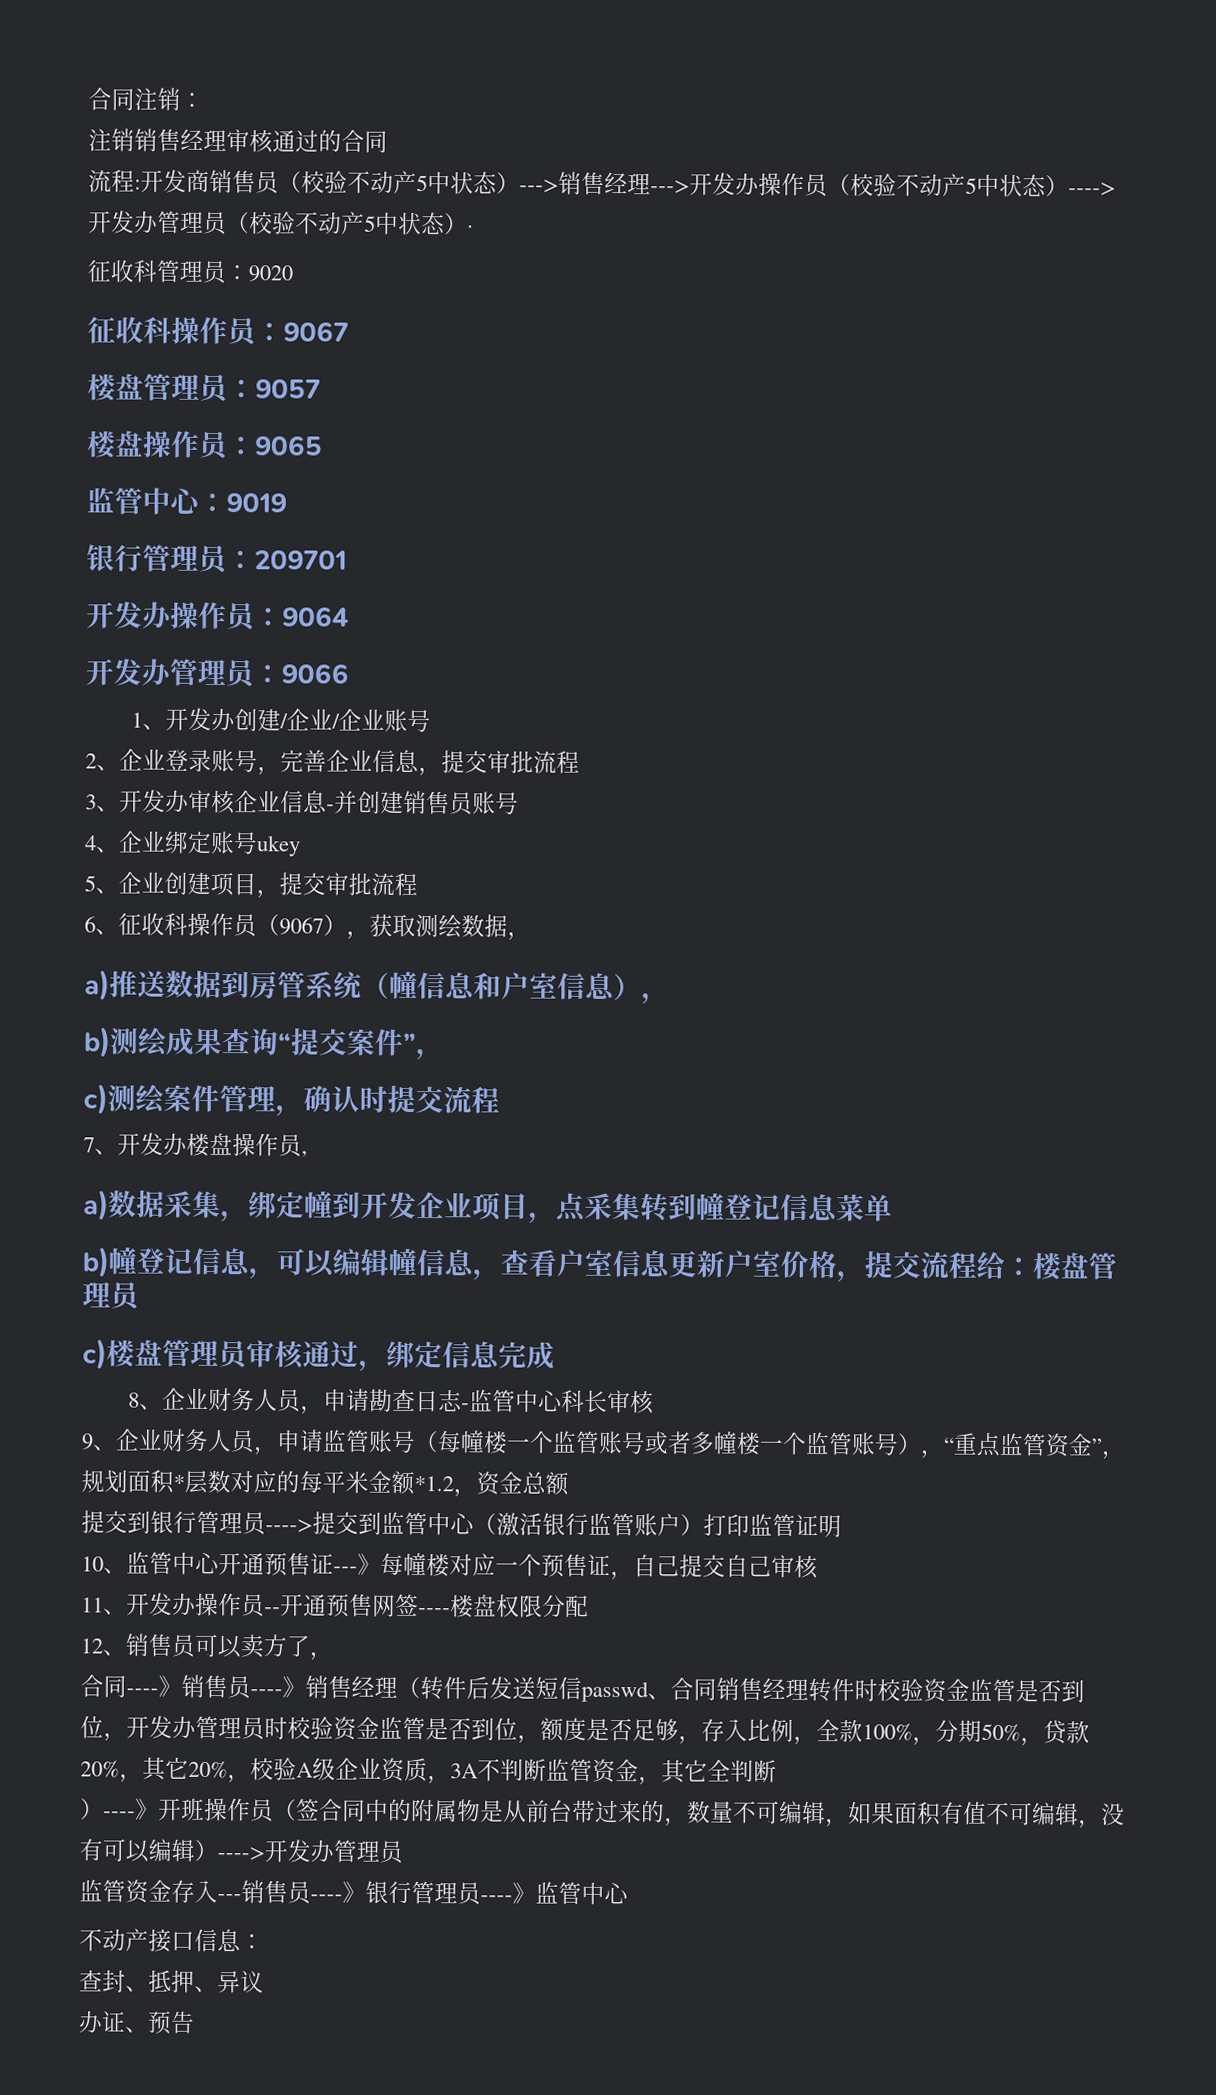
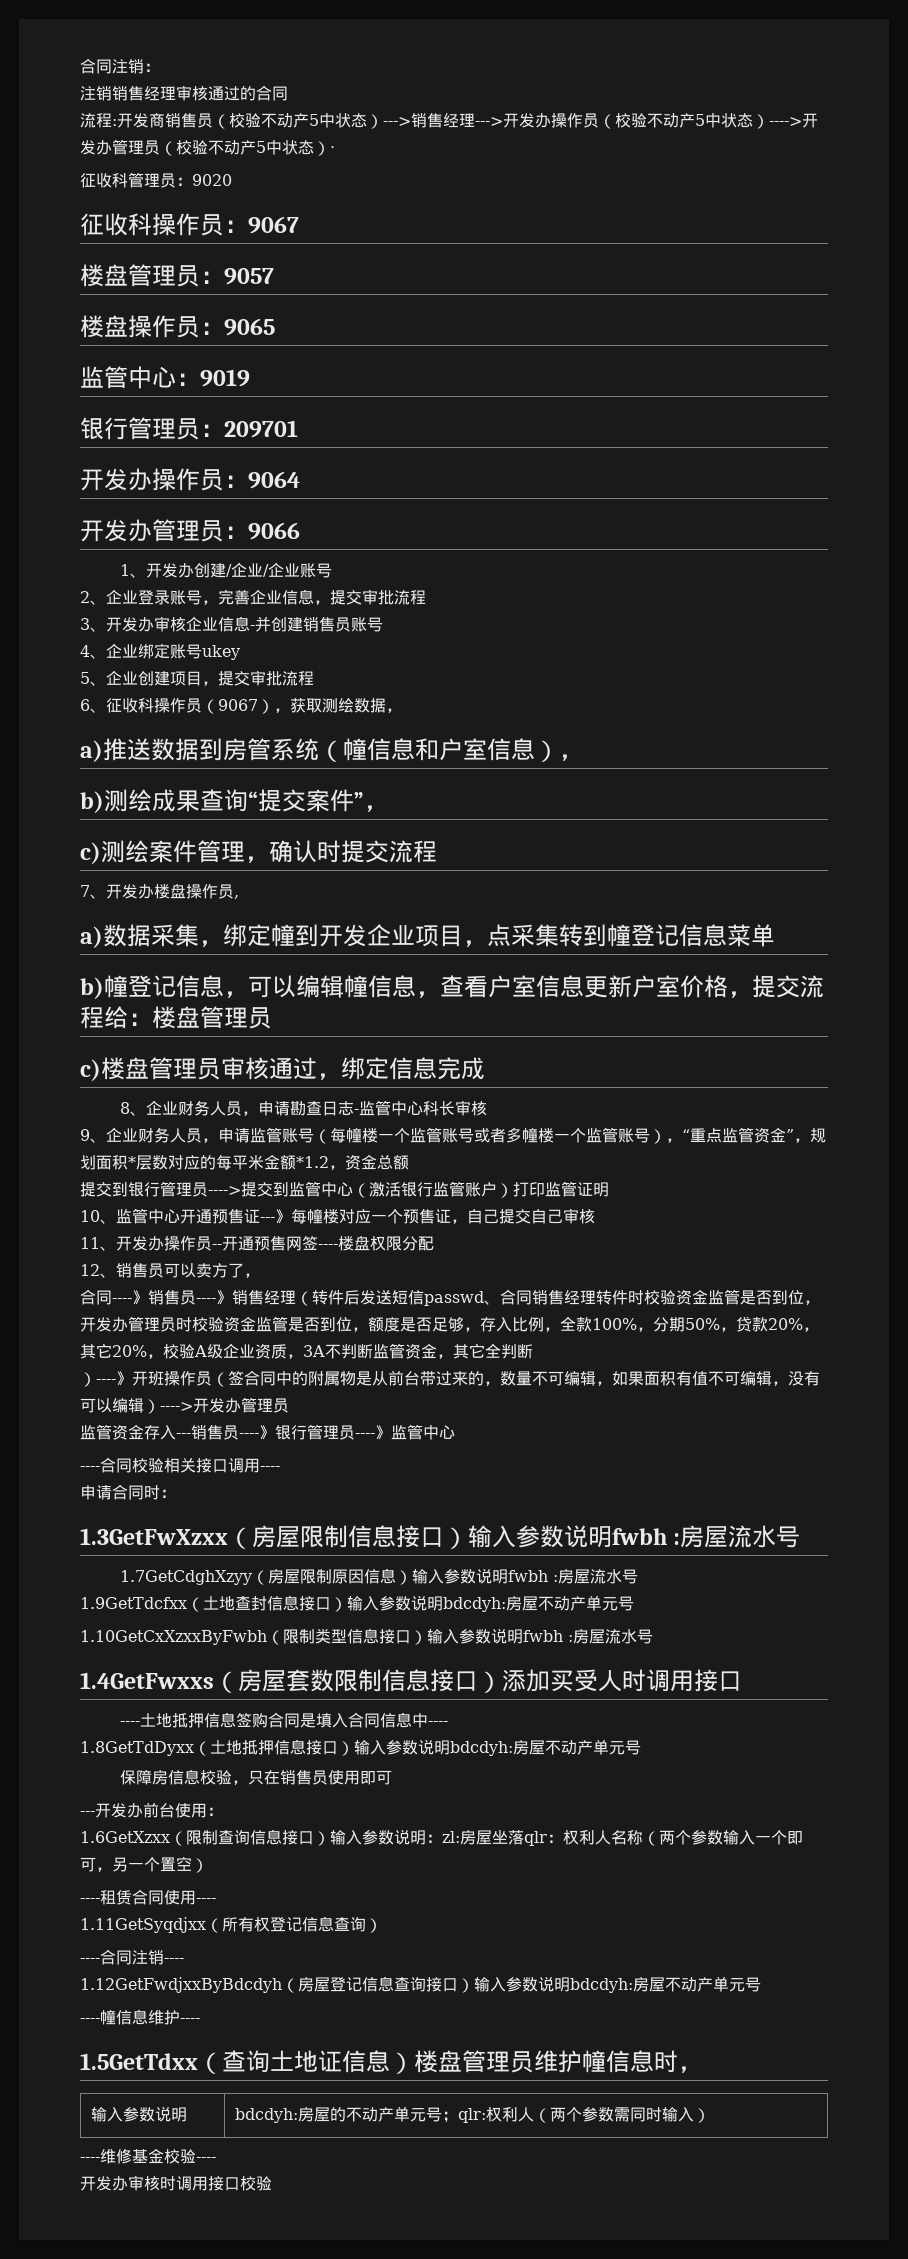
- 不动产接口信息：
- 查封、抵押、异议
- 办证、预告
+ ----合同校验相关接口调用----
+ 申请合同时：
+ 1.3GetFwXzxx（房屋限制信息接口）输入参数说明fwbh :房屋流水号
+ 1.7GetCdghXzyy（房屋限制原因信息）输入参数说明fwbh :房屋流水号
+ 1.9GetTdcfxx（土地查封信息接口）输入参数说明bdcdyh:房屋不动产单元号
+ 1.10GetCxXzxxByFwbh（限制类型信息接口）输入参数说明fwbh :房屋流水号
+ 1.4GetFwxxs（房屋套数限制信息接口）添加买受人时调用接口
+ ----土地抵押信息签购合同是填入合同信息中----
+ 1.8GetTdDyxx（土地抵押信息接口）输入参数说明bdcdyh:房屋不动产单元号
+ 保障房信息校验，只在销售员使用即可
+ ---开发办前台使用：
+ 1.6GetXzxx（限制查询信息接口）输入参数说明：zl:房屋坐落qlr：权利人名称（两个参数输入一个即可，另一个置空）
+ ----租赁合同使用----
+ 1.11GetSyqdjxx（所有权登记信息查询）
+ ----合同注销----
+ 1.12GetFwdjxxByBdcdyh（房屋登记信息查询接口）输入参数说明bdcdyh:房屋不动产单元号
+ ----幢信息维护----
+ 1.5GetTdxx（查询土地证信息）楼盘管理员维护幢信息时，
+ 输入参数说明 | bdcdyh:房屋的不动产单元号；qlr:权利人（两个参数需同时输入）
+ ----维修基金校验----
+ 开发办审核时调用接口校验

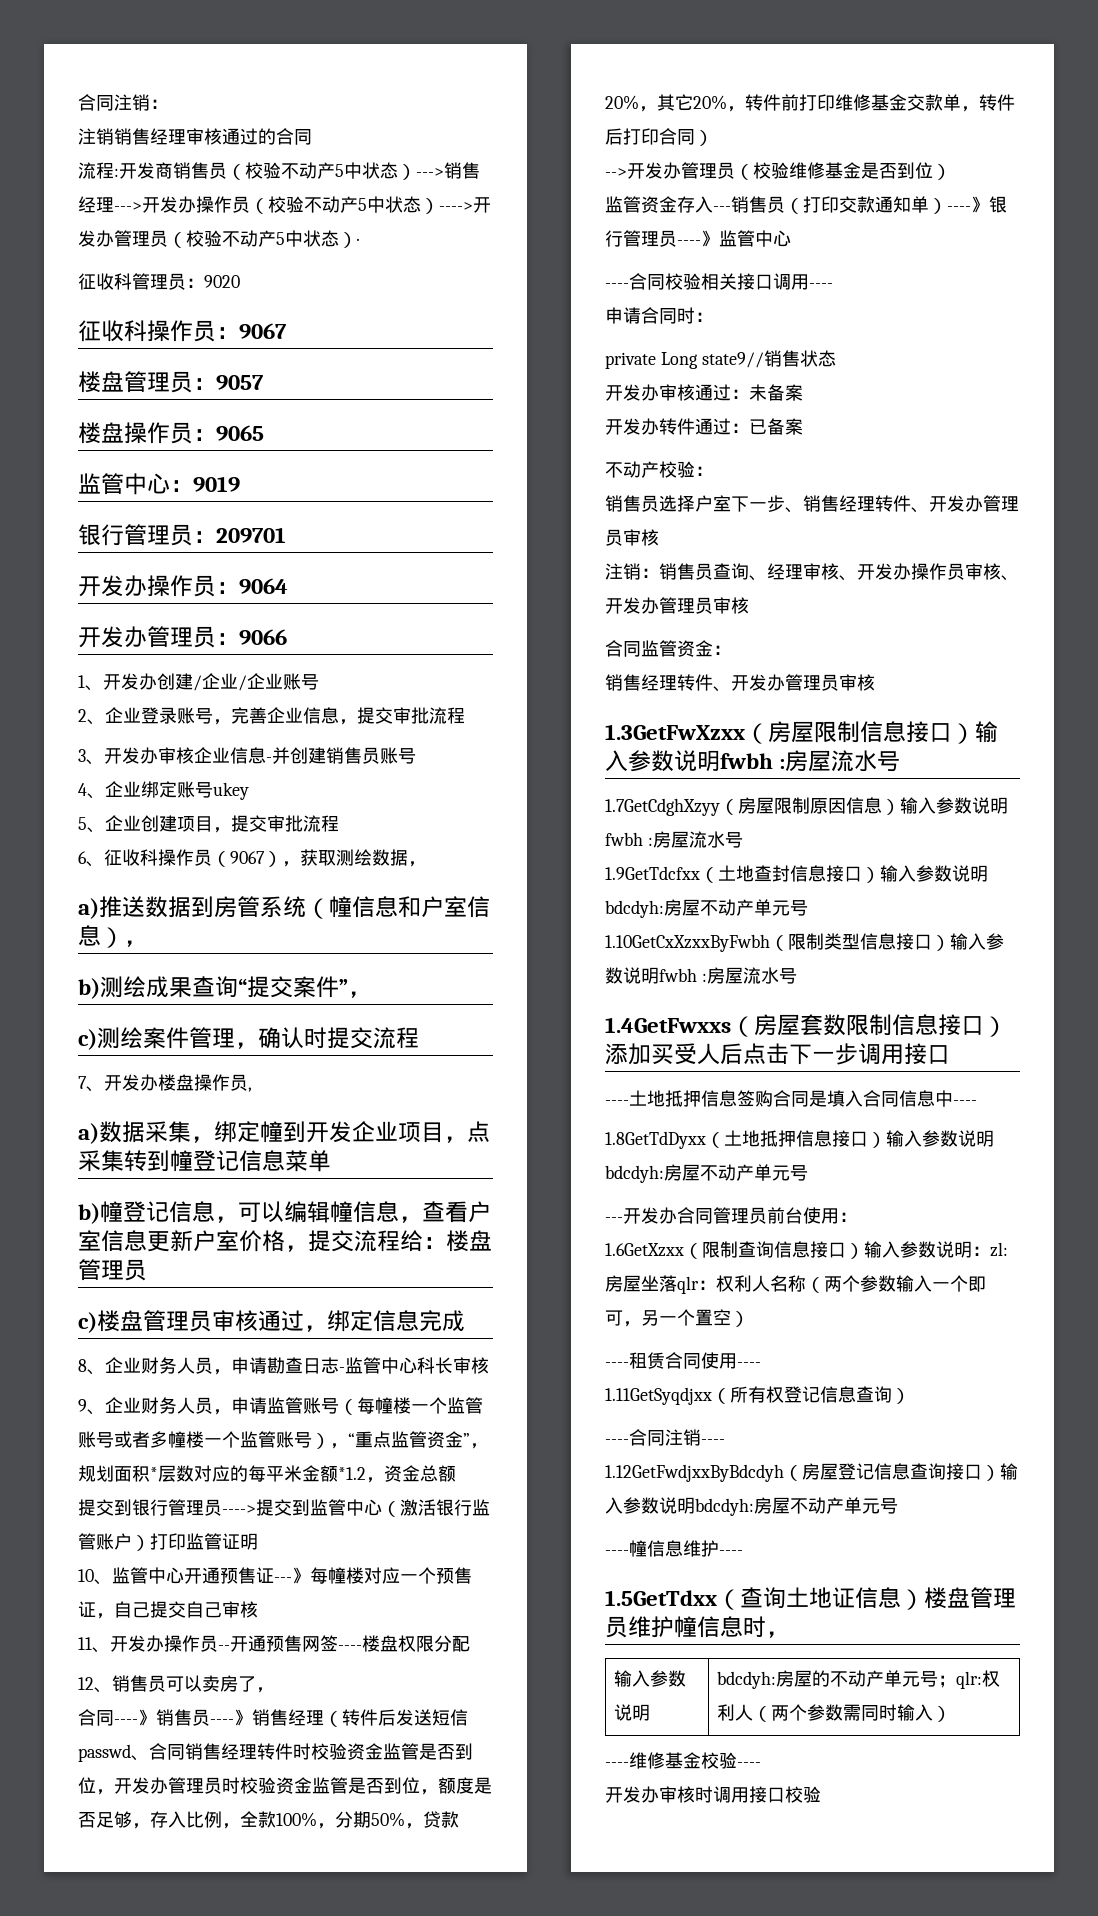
- 12、销售员可以卖方了，
+ 12、销售员可以卖房了，
- 合同----》销售员----》销售经理（转件后发送短信passwd、合同销售经理转件时校验资金监管是否到位，开发办管理员时校验资金监管是否到位，额度是否足够，存入比例，全款100%，分期50%，贷款20%，其它20%，校验A级企业资质，3A不判断监管资金，其它全判断
- ）----》开班操作员（签合同中的附属物是从前台带过来的，数量不可编辑，如果面积有值不可编辑，没有可以编辑）---->开发办管理员
+ 合同----》销售员----》销售经理（转件后发送短信passwd、合同销售经理转件时校验资金监管是否到位，开发办管理员时校验资金监管是否到位，额度是否足够，存入比例，全款100%，分期50%，贷款20%，其它20%，转件前打印维修基金交款单，转件后打印合同）
+ -->开发办管理员（校验维修基金是否到位）
- 监管资金存入---销售员----》银行管理员----》监管中心
+ 监管资金存入---销售员（打印交款通知单）----》银行管理员----》监管中心
+ private Long state9//销售状态
+ 开发办审核通过：未备案
+ 开发办转件通过：已备案
+ 不动产校验：
+ 销售员选择户室下一步、销售经理转件、开发办管理员审核
+ 注销：销售员查询、经理审核、开发办操作员审核、开发办管理员审核
+ 合同监管资金：
+ 销售经理转件、开发办管理员审核
- 1.4GetFwxxs（房屋套数限制信息接口）添加买受人时调用接口
+ 1.4GetFwxxs（房屋套数限制信息接口）添加买受人后点击下一步调用接口
- 保障房信息校验，只在销售员使用即可
- ---开发办前台使用：
+ ---开发办合同管理员前台使用：

